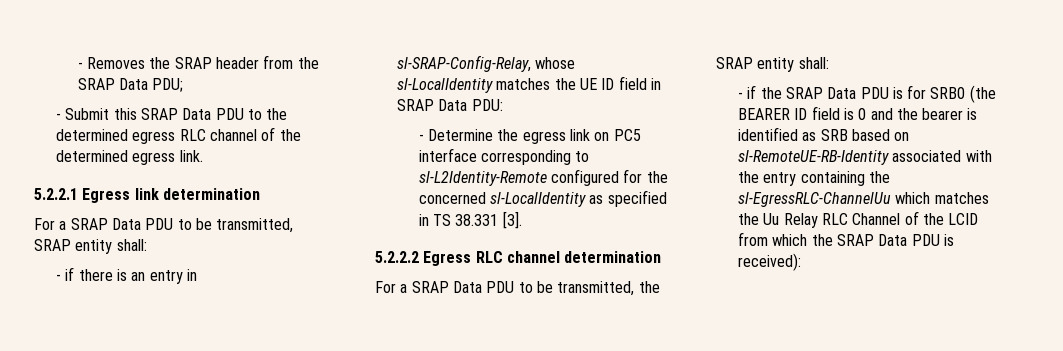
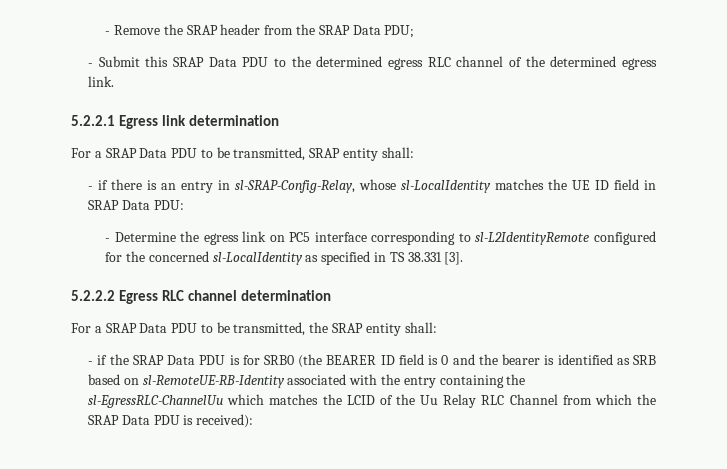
- - Removes the SRAP header from the SRAP Data PDU;
+ - Remove the SRAP header from the SRAP Data PDU;
- - Determine the egress link on PC5 interface corresponding to sl-L2Identity-Remote configured for the concerned sl-LocalIdentity as specified in TS 38.331 [3].
+ - Determine the egress link on PC5 interface corresponding to sl-L2IdentityRemote configured for the concerned sl-LocalIdentity as specified in TS 38.331 [3].
- - if the SRAP Data PDU is for SRB0 (the BEARER ID field is 0 and the bearer is identified as SRB based on sl-RemoteUE-RB-Identity associated with the entry containing the sl-EgressRLC-ChannelUu which matches the Uu Relay RLC Channel of the LCID from which the SRAP Data PDU is received):
+ - if the SRAP Data PDU is for SRB0 (the BEARER ID field is 0 and the bearer is identified as SRB based on sl-RemoteUE-RB-Identity associated with the entry containing the sl-EgressRLC-ChannelUu which matches the LCID of the Uu Relay RLC Channel from which the SRAP Data PDU is received):

